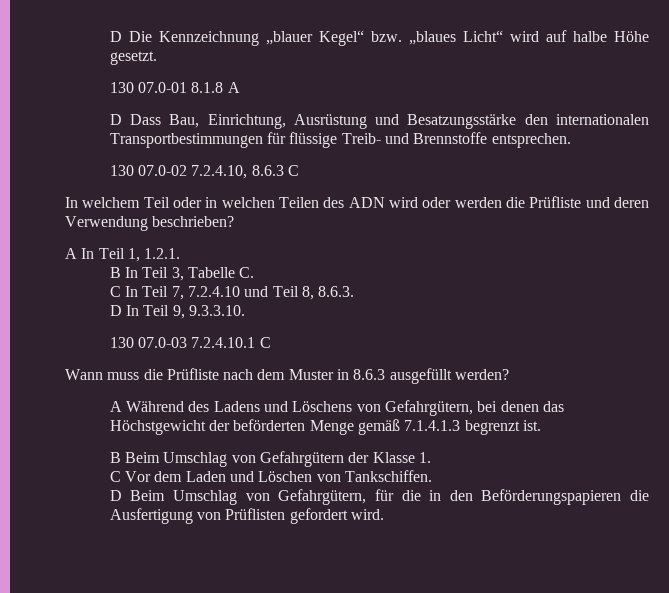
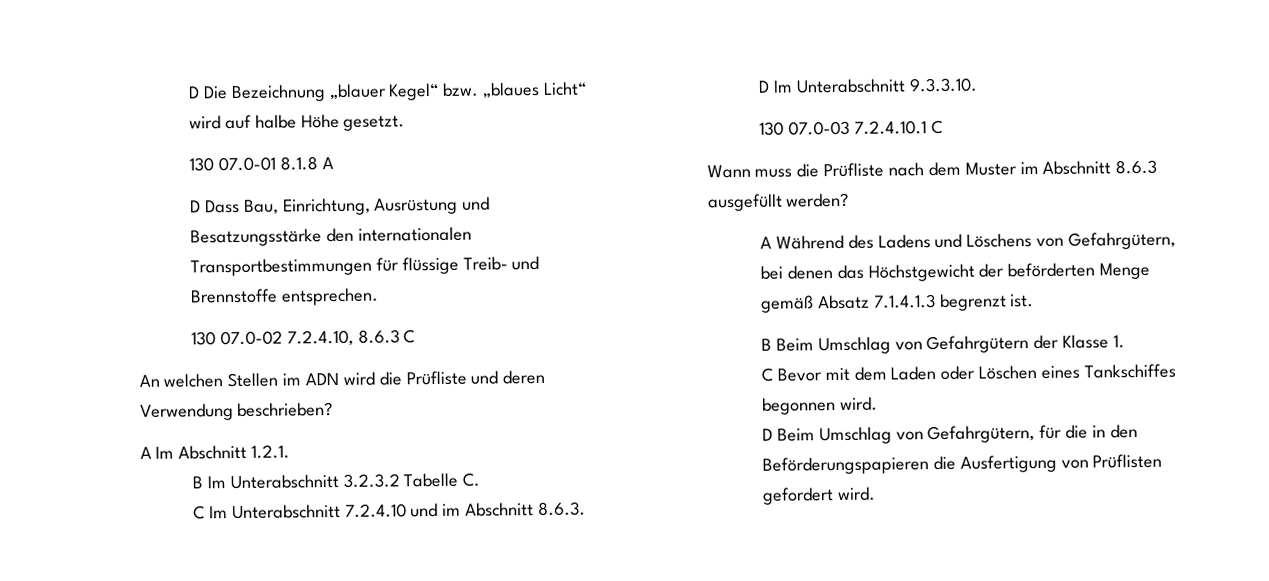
- D Die Kennzeichnung „blauer Kegel“ bzw. „blaues Licht“ wird auf halbe Höhe gesetzt.
+ D Die Bezeichnung „blauer Kegel“ bzw. „blaues Licht“ wird auf halbe Höhe gesetzt.
- In welchem Teil oder in welchen Teilen des ADN wird oder werden die Prüfliste und deren Verwendung beschrieben?
+ An welchen Stellen im ADN wird die Prüfliste und deren Verwendung beschrieben?
- A In Teil 1, 1.2.1.
+ A Im Abschnitt 1.2.1.
- B In Teil 3, Tabelle C.
+ B Im Unterabschnitt 3.2.3.2 Tabelle C.
- C In Teil 7, 7.2.4.10 und Teil 8, 8.6.3.
+ C Im Unterabschnitt 7.2.4.10 und im Abschnitt 8.6.3.
- D In Teil 9, 9.3.3.10.
+ D Im Unterabschnitt 9.3.3.10.
- Wann muss die Prüfliste nach dem Muster in 8.6.3 ausgefüllt werden?
+ Wann muss die Prüfliste nach dem Muster im Abschnitt 8.6.3 ausgefüllt werden?
- A Während des Ladens und Löschens von Gefahrgütern, bei denen das Höchstgewicht der beförderten Menge gemäß 7.1.4.1.3 begrenzt ist.
+ A Während des Ladens und Löschens von Gefahrgütern, bei denen das Höchstgewicht der beförderten Menge gemäß Absatz 7.1.4.1.3 begrenzt ist.
- C Vor dem Laden und Löschen von Tankschiffen.
+ C Bevor mit dem Laden oder Löschen eines Tankschiffes begonnen wird.

